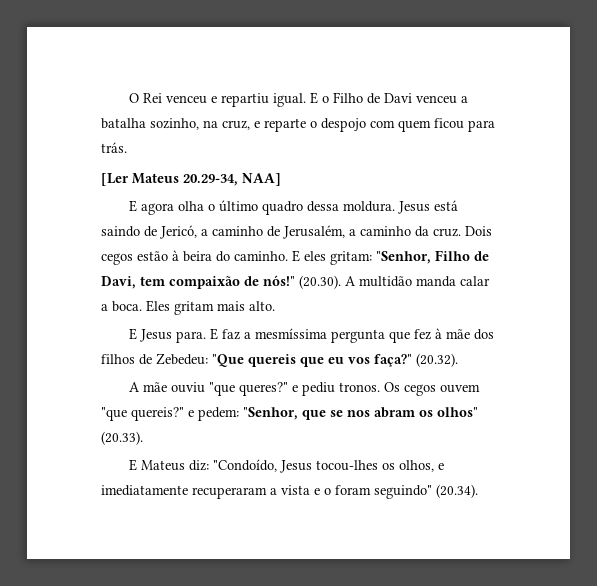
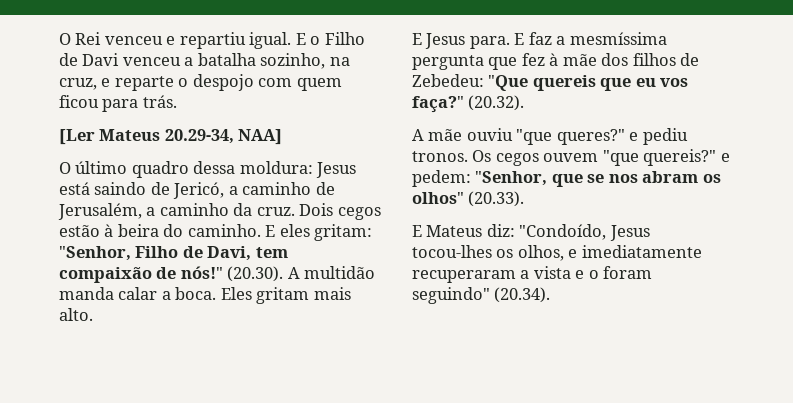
- E agora olha o último quadro dessa moldura. Jesus está saindo de Jericó, a caminho de Jerusalém, a caminho da cruz.
+ O último quadro dessa moldura: Jesus está saindo de Jericó, a caminho de Jerusalém, a caminho da cruz.

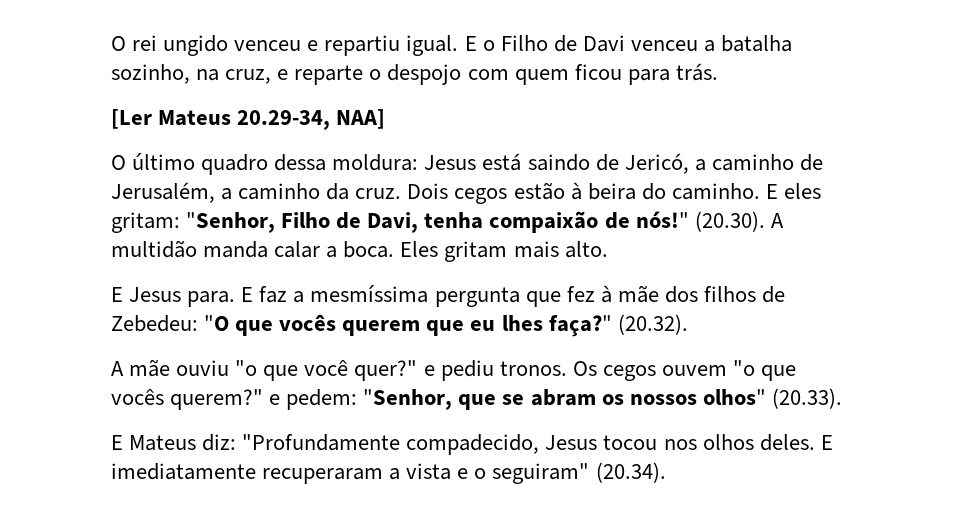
- O Rei venceu e repartiu igual.
+ O rei ungido venceu e repartiu igual.
- E eles gritam: "Senhor, Filho de Davi, tem compaixão de nós!"
+ E eles gritam: "Senhor, Filho de Davi, tenha compaixão de nós!"
- E Jesus para. E faz a mesmíssima pergunta que fez à mãe dos filhos de Zebedeu: "Que quereis que eu vos faça?"
+ E Jesus para. E faz a mesmíssima pergunta que fez à mãe dos filhos de Zebedeu: "O que vocês querem que eu lhes faça?"
- A mãe ouviu "que queres?" e pediu tronos.
+ A mãe ouviu "o que você quer?" e pediu tronos.
- Os cegos ouvem "que quereis?" e pedem: "Senhor, que se nos abram os olhos" (20.33).
+ Os cegos ouvem "o que vocês querem?" e pedem: "Senhor, que se abram os nossos olhos" (20.33).
- E Mateus diz: "Condoído, Jesus tocou-lhes os olhos, e imediatamente recuperaram a vista e o foram seguindo" (20.34).
+ E Mateus diz: "Profundamente compadecido, Jesus tocou nos olhos deles. E imediatamente recuperaram a vista e o seguiram" (20.34).

